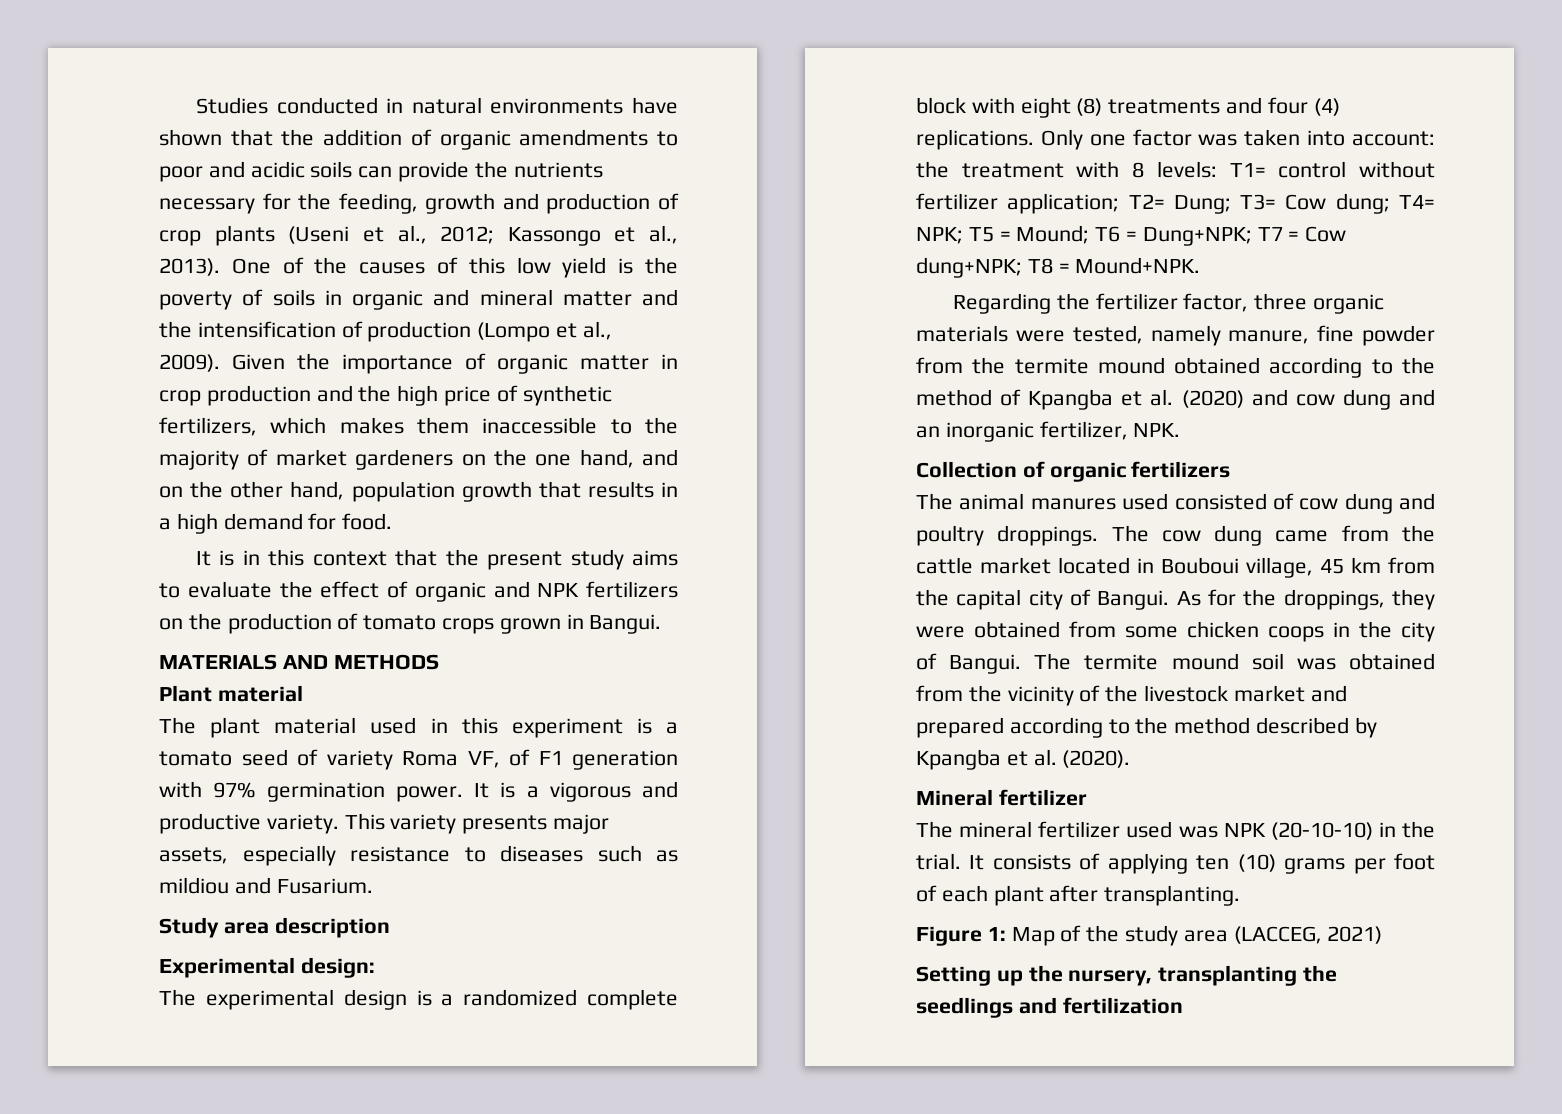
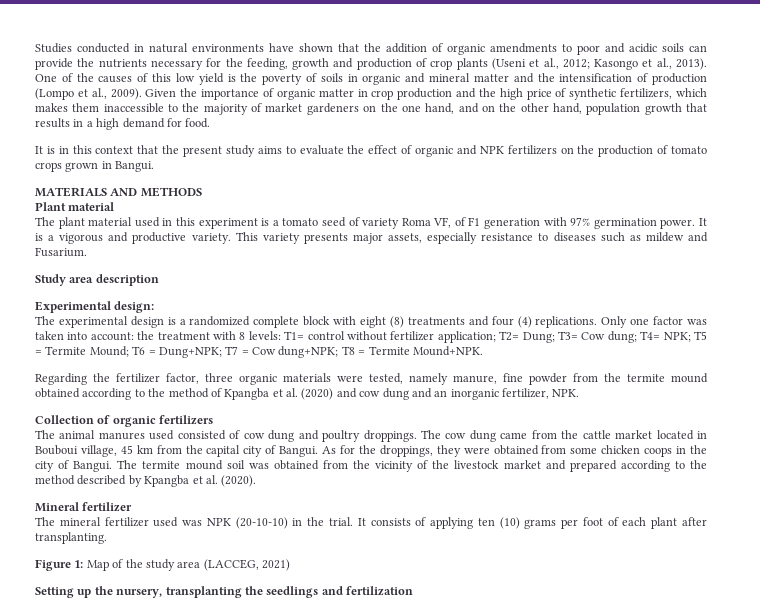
- Studies conducted in natural environments have shown that the addition of organic amendments to poor and acidic soils can provide the nutrients necessary for the feeding, growth and production of crop plants (Useni et al., 2012; Kassongo et al., 2013).
+ Studies conducted in natural environments have shown that the addition of organic amendments to poor and acidic soils can provide the nutrients necessary for the feeding, growth and production of crop plants (Useni et al., 2012; Kasongo et al., 2013).
- This variety presents major assets, especially resistance to diseases such as mildiou and Fusarium.
+ This variety presents major assets, especially resistance to diseases such as mildew and Fusarium.
- Only one factor was taken into account: the treatment with 8 levels: T1= control without fertilizer application; T2= Dung; T3= Cow dung; T4= NPK; T5 = Mound; T6 = Dung+NPK; T7 = Cow dung+NPK; T8 = Mound+NPK.
+ Only one factor was taken into account: the treatment with 8 levels: T1= control without fertilizer application; T2= Dung; T3= Cow dung; T4= NPK; T5 = Termite Mound; T6 = Dung+NPK; T7 = Cow dung+NPK; T8 = Termite Mound+NPK.

